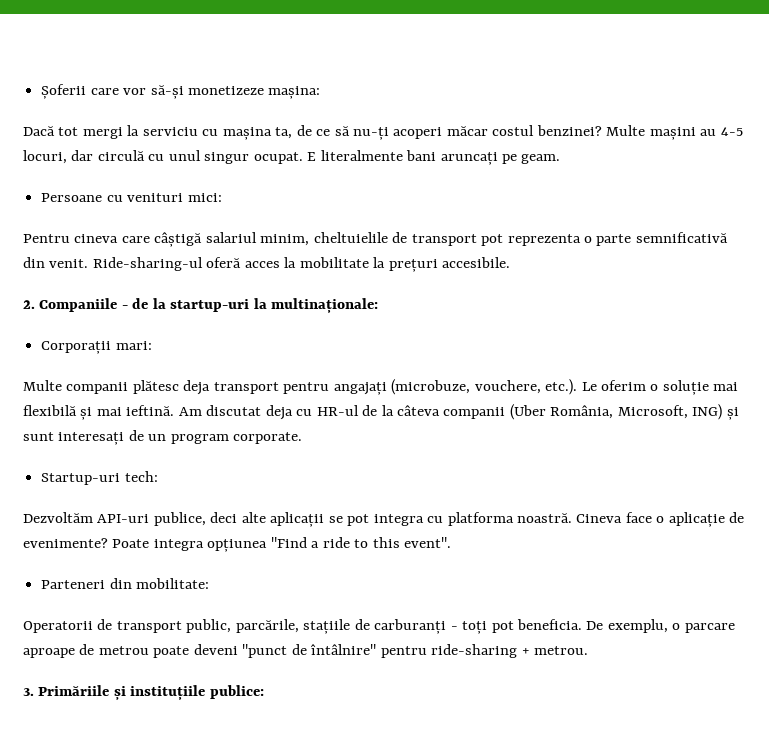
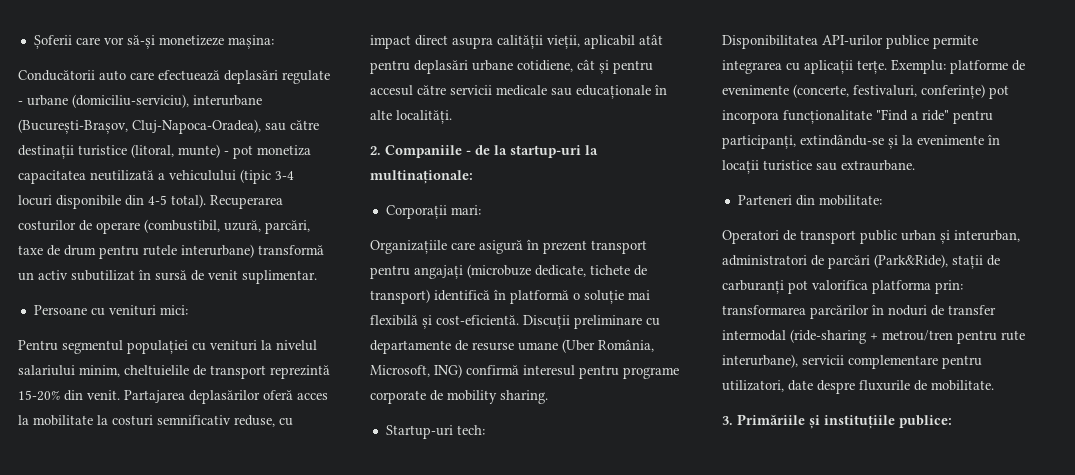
- Dacă tot mergi la serviciu cu mașina ta, de ce să nu-ți acoperi măcar costul benzinei? Multe mașini au 4-5 locuri, dar circulă cu unul singur ocupat. E literalmente bani aruncați pe geam.
+ Conducătorii auto care efectuează deplasări regulate - urbane (domiciliu-serviciu), interurbane (București-Brașov, Cluj-Napoca-Oradea), sau către destinații turistice (litoral, munte) - pot monetiza capacitatea neutilizată a vehiculului (tipic 3-4 locuri disponibile din 4-5 total). Recuperarea costurilor de operare (combustibil, uzură, parcări, taxe de drum pentru rutele interurbane) transformă un activ subutilizat în sursă de venit suplimentar.
- Pentru cineva care câștigă salariul minim, cheltuielile de transport pot reprezenta o parte semnificativă din venit. Ride-sharing-ul oferă acces la mobilitate la prețuri accesibile.
+ Pentru segmentul populației cu venituri la nivelul salariului minim, cheltuielile de transport reprezintă 15-20% din venit. Partajarea deplasărilor oferă acces la mobilitate la costuri semnificativ reduse, cu impact direct asupra calității vieții, aplicabil atât pentru deplasări urbane cotidiene, cât și pentru accesul către servicii medicale sau educaționale în alte localități.
- Multe companii plătesc deja transport pentru angajați (microbuze, vouchere, etc.). Le oferim o soluție mai flexibilă și mai ieftină. Am discutat deja cu HR-ul de la câteva companii (Uber România, Microsoft, ING) și sunt interesați de un program corporate.
+ Organizațiile care asigură în prezent transport pentru angajați (microbuze dedicate, tichete de transport) identifică în platformă o soluție mai flexibilă și cost-eficientă. Discuții preliminare cu departamente de resurse umane (Uber România, Microsoft, ING) confirmă interesul pentru programe corporate de mobility sharing.
  Startup-uri tech:
- Dezvoltăm API-uri publice, deci alte aplicații se pot integra cu platforma noastră. Cineva face o aplicație de evenimente? Poate integra opțiunea "Find a ride to this event".
+ Disponibilitatea API-urilor publice permite integrarea cu aplicații terțe. Exemplu: platforme de evenimente (concerte, festivaluri, conferințe) pot incorpora funcționalitate "Find a ride" pentru participanți, extindându-se și la evenimente în locații turistice sau extraurbane.
- Operatorii de transport public, parcările, stațiile de carburanți - toți pot beneficia. De exemplu, o parcare aproape de metrou poate deveni "punct de întâlnire" pentru ride-sharing + metrou.
+ Operatori de transport public urban și interurban, administratori de parcări (Park&Ride), stații de carburanți pot valorifica platforma prin: transformarea parcărilor în noduri de transfer intermodal (ride-sharing + metrou/tren pentru rute interurbane), servicii complementare pentru utilizatori, date despre fluxurile de mobilitate.

